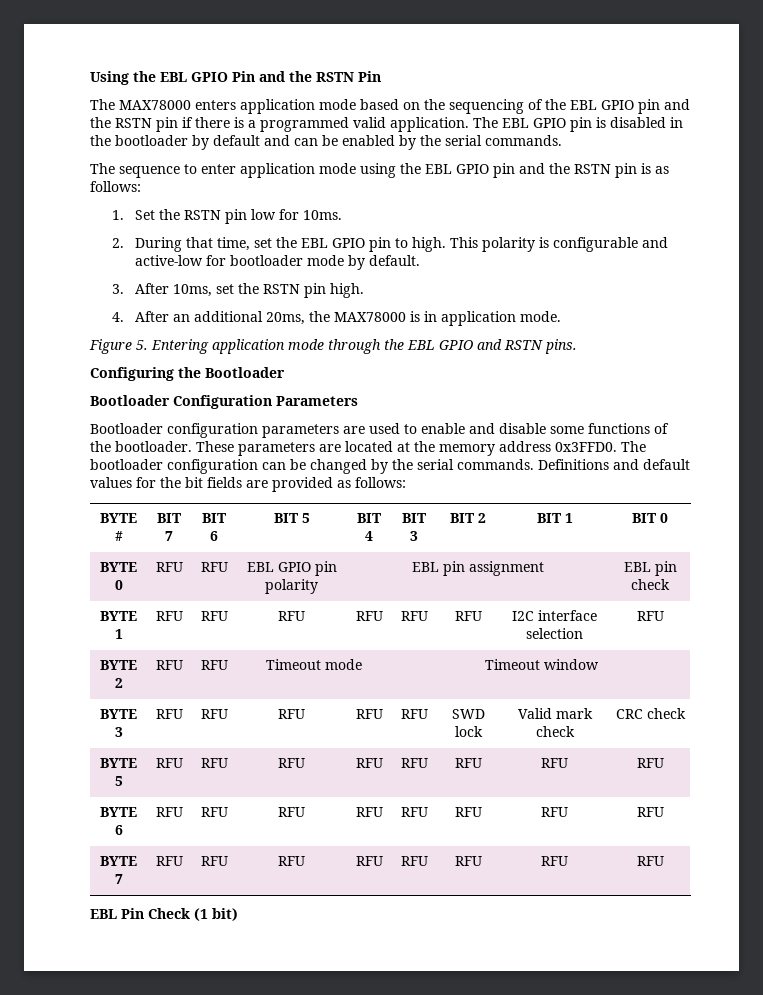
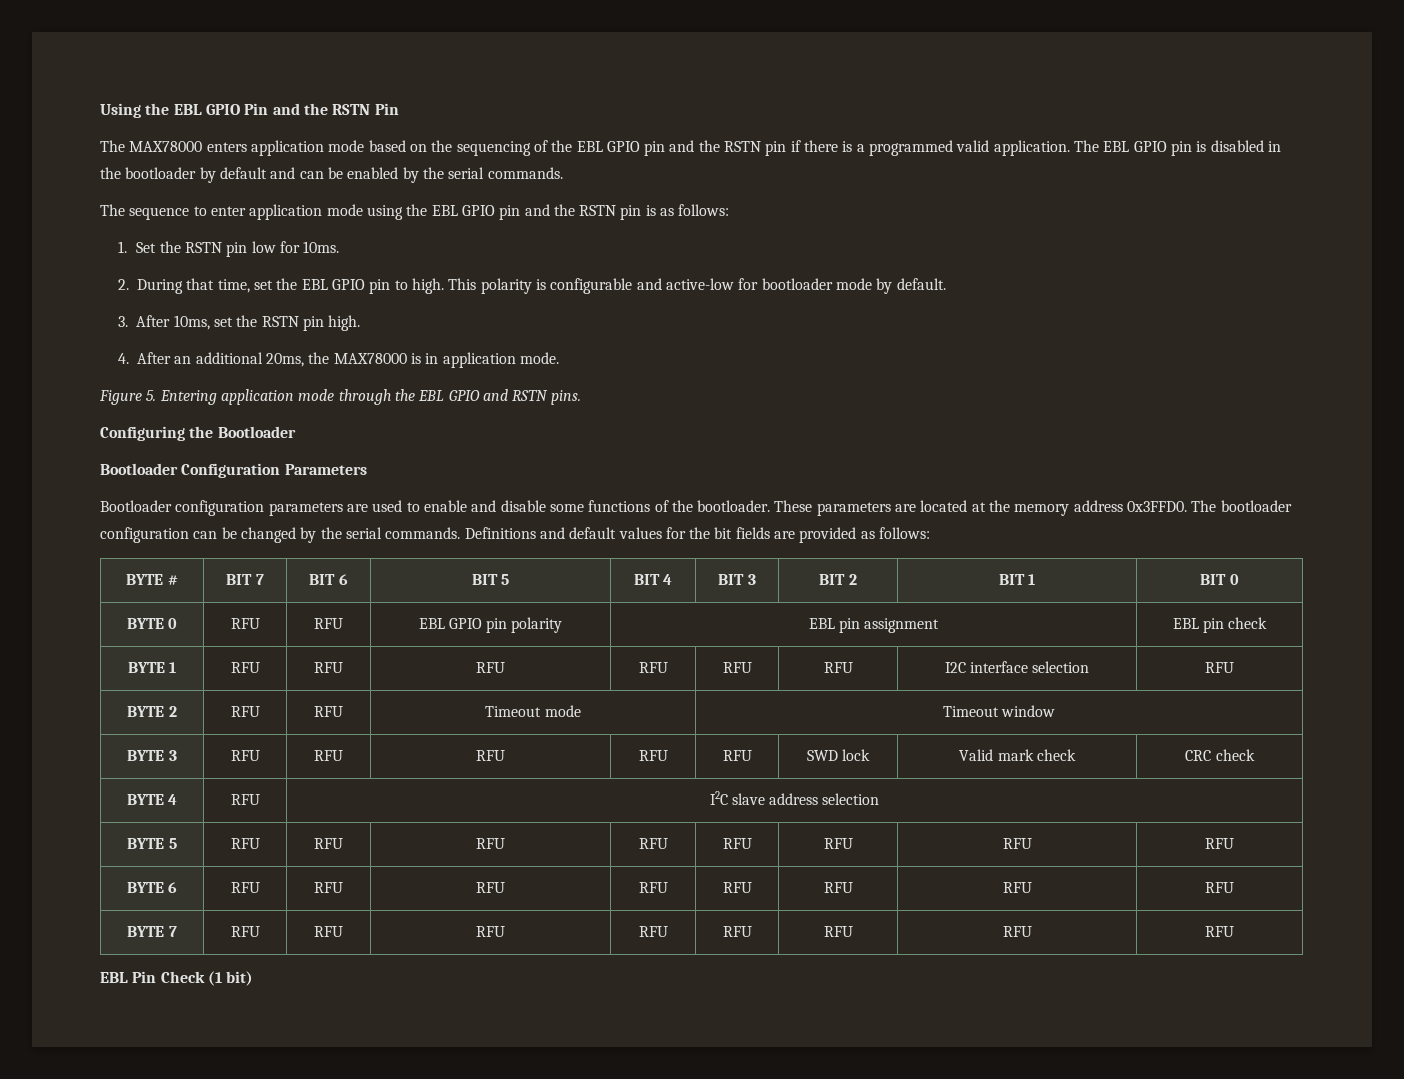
+ BYTE 4 | RFU | I2C slave address selection

